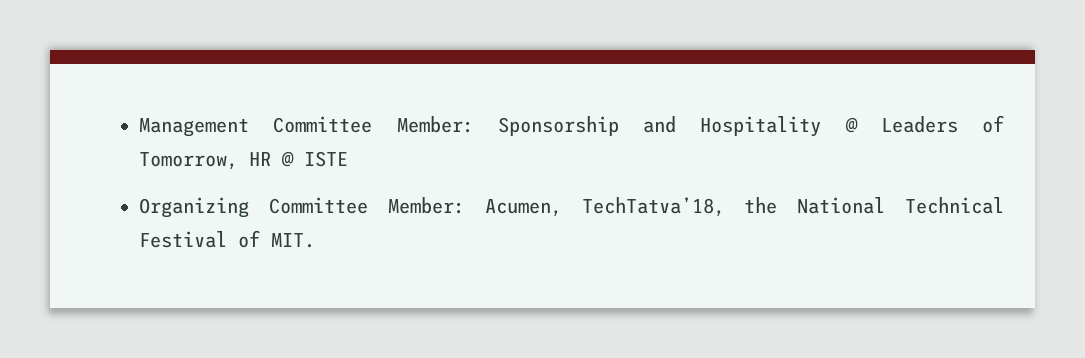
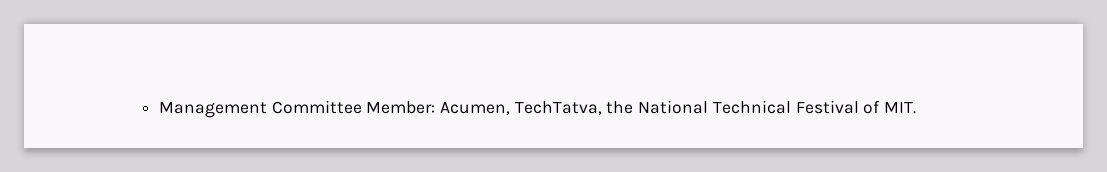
- Management Committee Member: Sponsorship and Hospitality @ Leaders of Tomorrow, HR @ ISTE
- Organizing Committee Member: Acumen, TechTatva’18, the National Technical Festival of MIT.
+ Management Committee Member: Acumen, TechTatva, the National Technical Festival of MIT.

